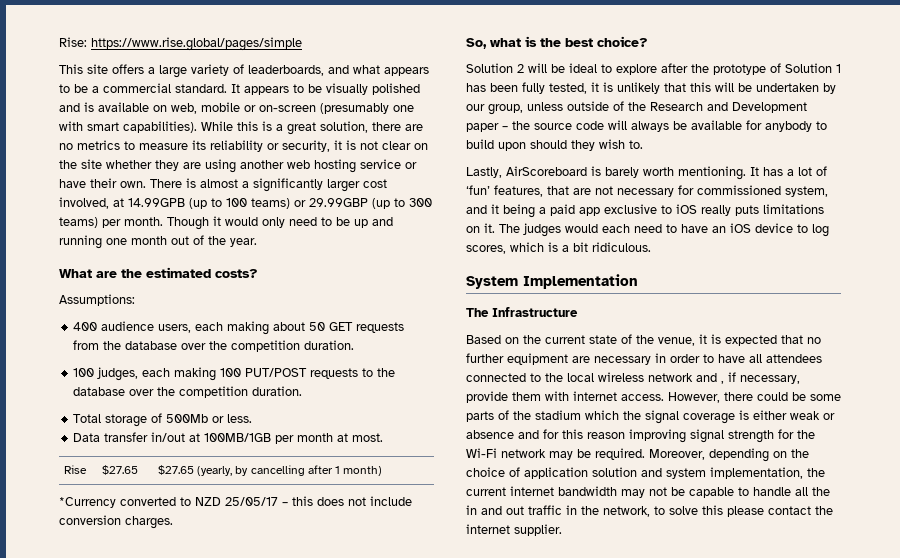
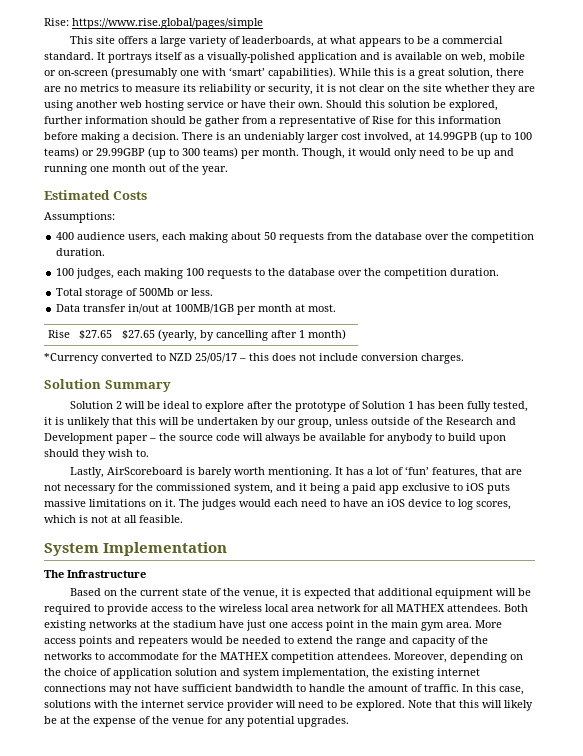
- This site offers a large variety of leaderboards, and what appears to be a commercial standard.
+ This site offers a large variety of leaderboards, at what appears to be a commercial standard.
- It appears to be visually polished and is available on web, mobile or on-screen (presumably one with smart capabilities).
+ It portrays itself as a visually-polished application and is available on web, mobile or on-screen (presumably one with ‘smart’ capabilities).
- There is almost a significantly larger cost involved, at 14.99GPB (up to 100 teams) or 29.99GBP (up to 300 teams) per month.
+ Should this solution be explored, further information should be gather from a representative of Rise for this information before making a decision. There is an undeniably larger cost involved, at 14.99GPB (up to 100 teams) or 29.99GBP (up to 300 teams) per month.
- Though it would only need to be up and running one month out of the year.
+ Though, it would only need to be up and running one month out of the year.
- What are the estimated costs?
+ Estimated Costs
- 400 audience users, each making about 50 GET requests from the database over the competition duration.
+ 400 audience users, each making about 50 requests from the database over the competition duration.
- 100 judges, each making 100 PUT/POST requests to the database over the competition duration.
+ 100 judges, each making 100 requests to the database over the competition duration.
- So, what is the best choice?
+ Solution Summary
- It has a lot of ‘fun’ features, that are not necessary for commissioned system, and it being a paid app exclusive to iOS really puts limitations on it.
+ It has a lot of ‘fun’ features, that are not necessary for the commissioned system, and it being a paid app exclusive to iOS puts massive limitations on it.
- The judges would each need to have an iOS device to log scores, which is a bit ridiculous.
+ The judges would each need to have an iOS device to log scores, which is not at all feasible.
- Based on the current state of the venue, it is expected that no further equipment are necessary in order to have all attendees connected to the local wireless network and , if necessary, provide them with internet access. However, there could be some parts of the stadium which the signal coverage is either weak or absence and for this reason improving signal strength for the Wi-Fi network may be required.
+ Based on the current state of the venue, it is expected that additional equipment will be required to provide access to the wireless local area network for all MATHEX attendees. Both existing networks at the stadium have just one access point in the main gym area. More access points and repeaters would be needed to extend the range and capacity of the networks to accommodate for the MATHEX competition attendees.
- Moreover, depending on the choice of application solution and system implementation, the current internet bandwidth may not be capable to handle all the in and out traffic in the network, to solve this please contact the internet supplier.
+ Moreover, depending on the choice of application solution and system implementation, the existing internet connections may not have sufficient bandwidth to handle the amount of traffic. In this case, solutions with the internet service provider will need to be explored. Note that this will likely be at the expense of the venue for any potential upgrades.

